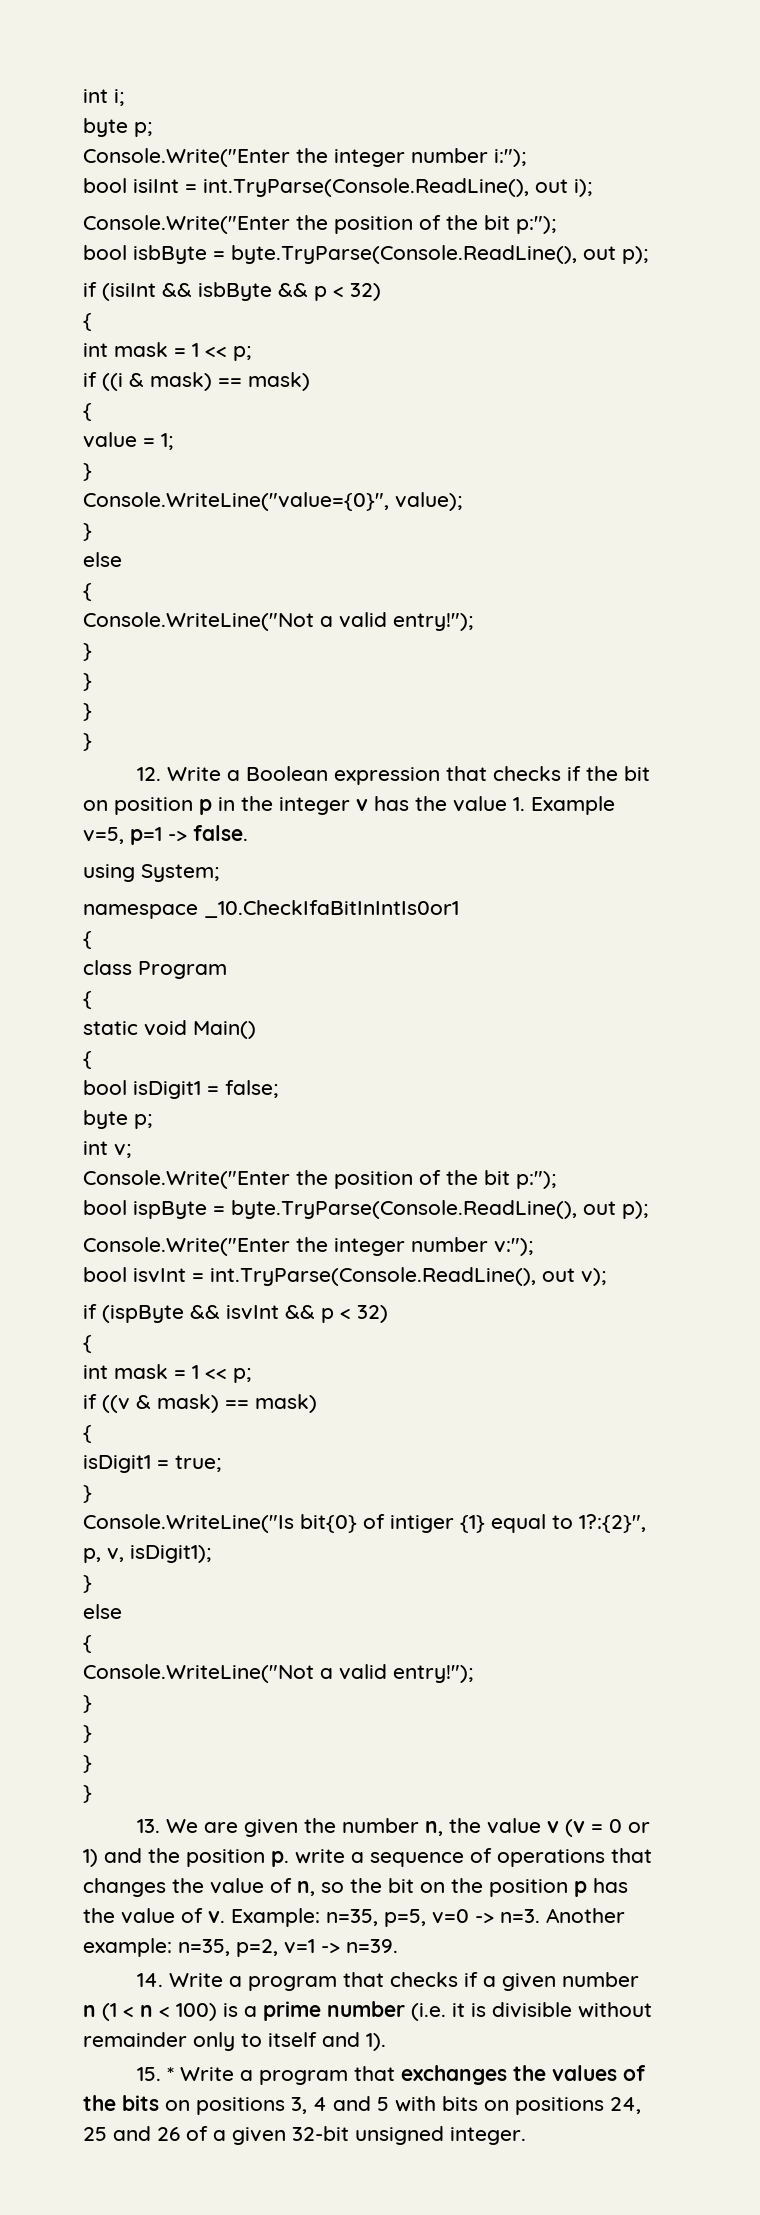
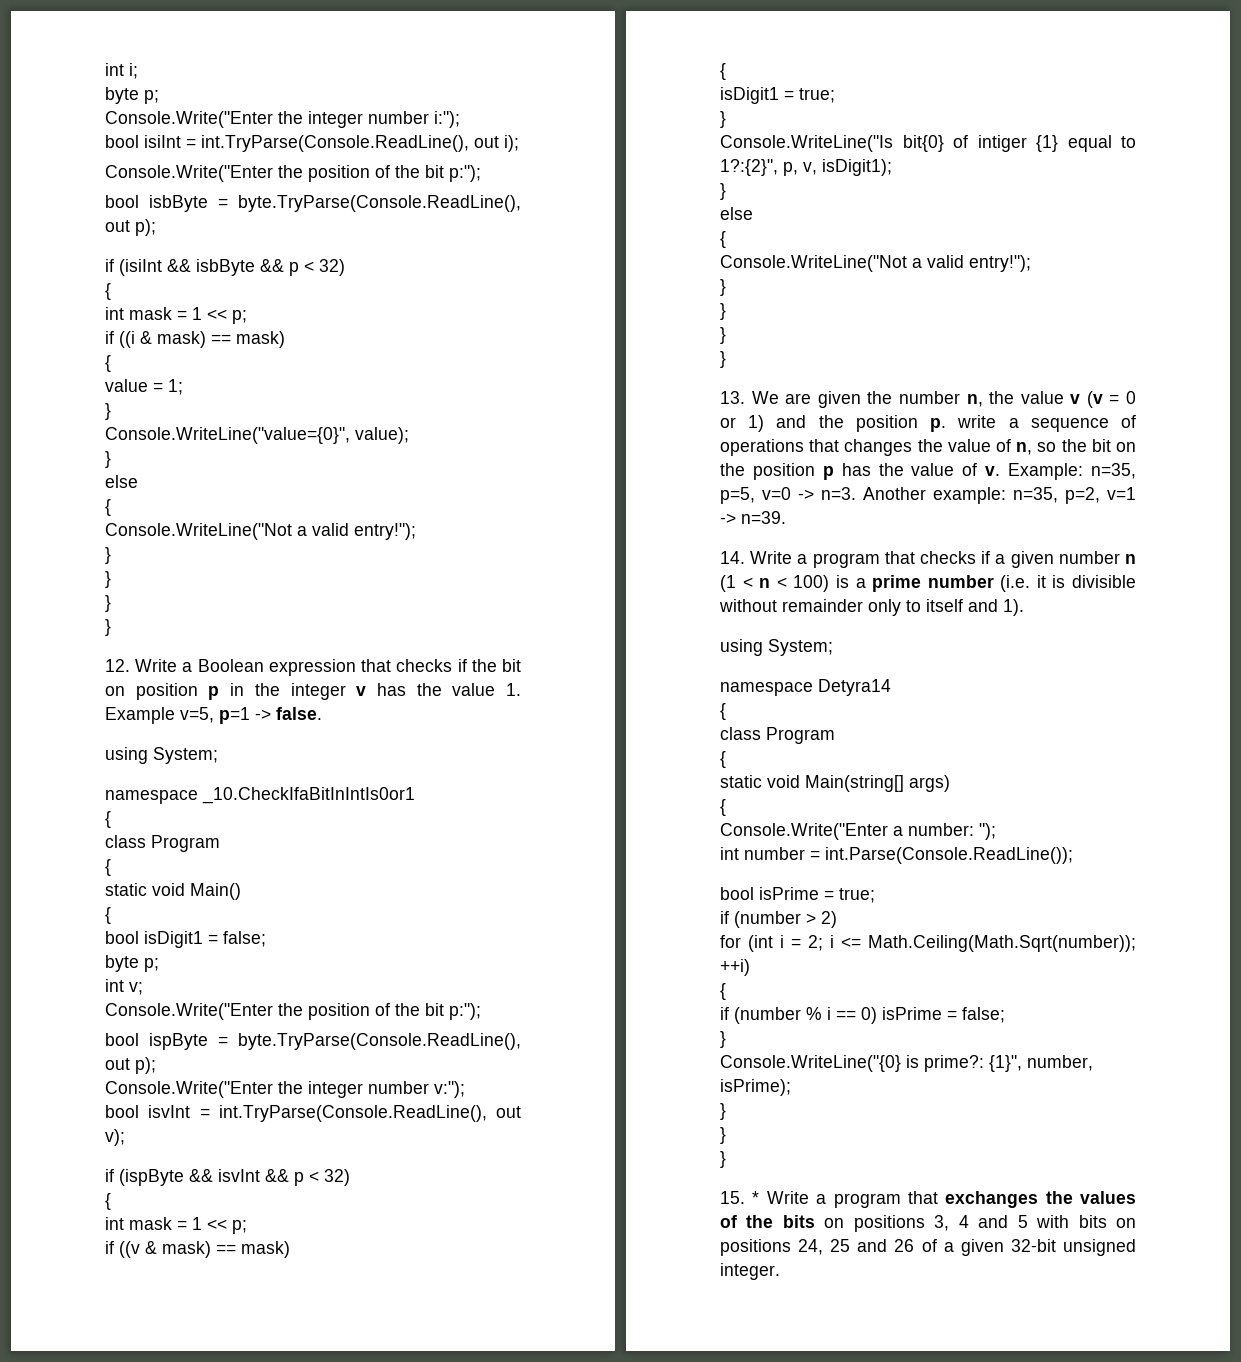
  14. Write a program that checks if a given number n (1 < n < 100) is a prime number (i.e. it is divisible without remainder only to itself and 1).
+ using System;
+ namespace Detyra14
+ {
+ class Program
+ {
+ static void Main(string[] args)
+ {
+ Console.Write("Enter a number: ");
+ int number = int.Parse(Console.ReadLine());
+ bool isPrime = true;
+ if (number > 2)
+ for (int i = 2; i <= Math.Ceiling(Math.Sqrt(number)); ++i)
+ {
+ if (number % i == 0) isPrime = false;
+ }
+ Console.WriteLine("{0} is prime?: {1}", number, isPrime);
+ }
+ }
+ }

